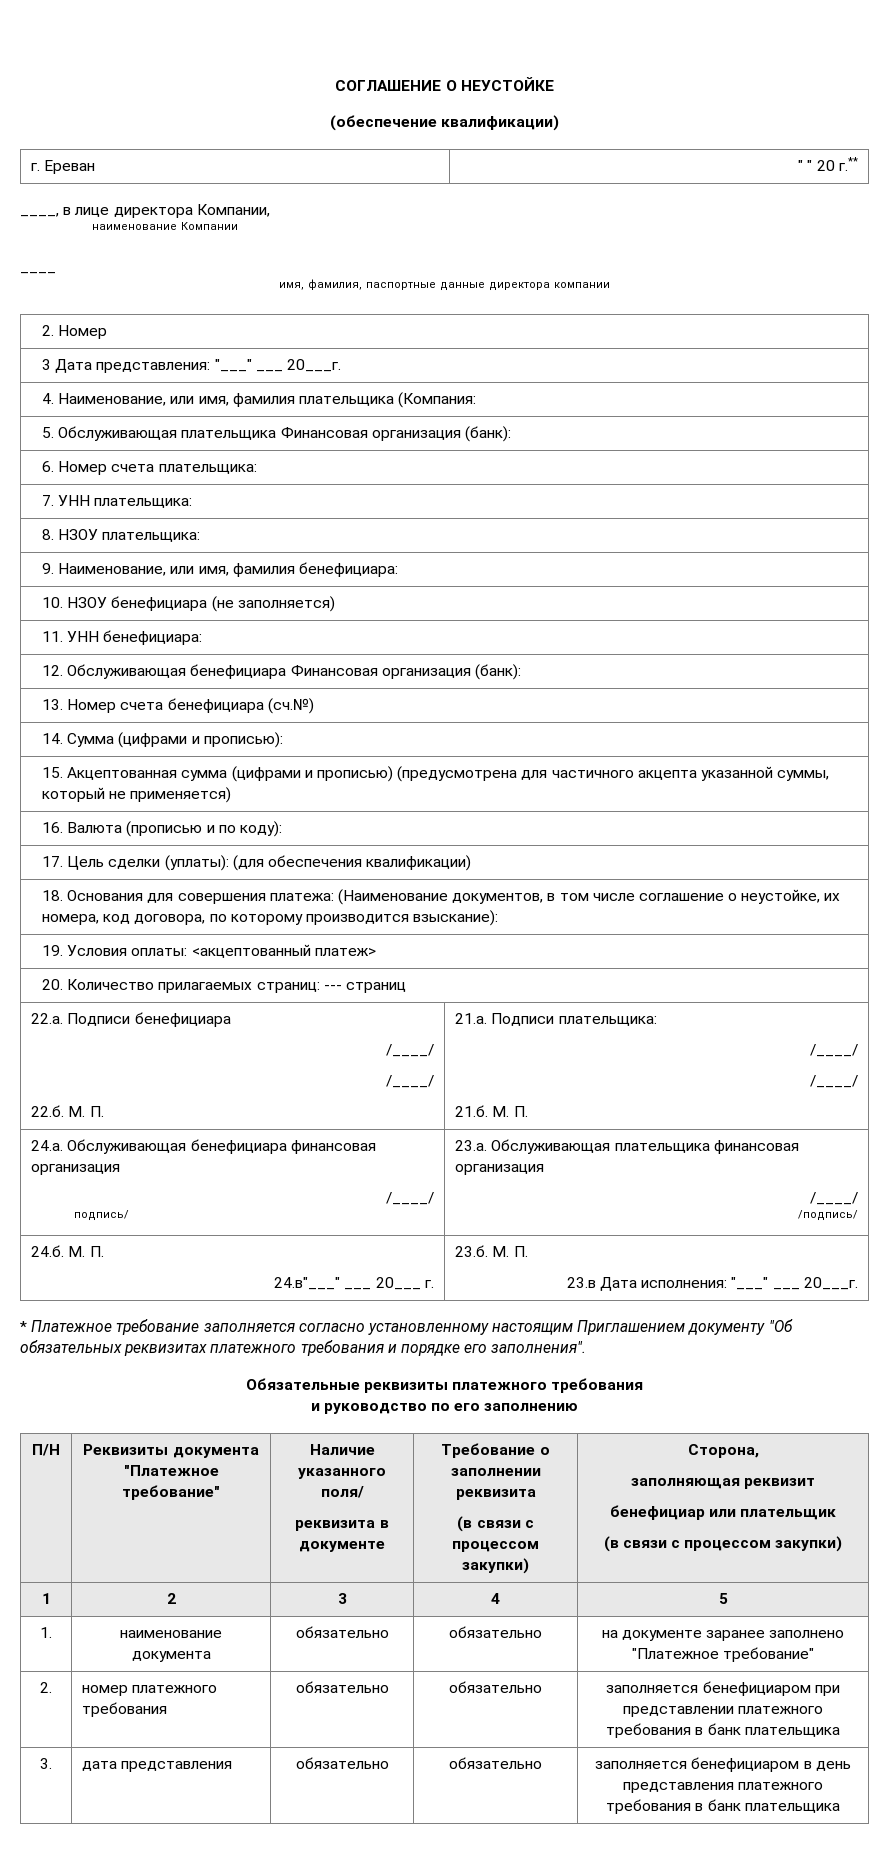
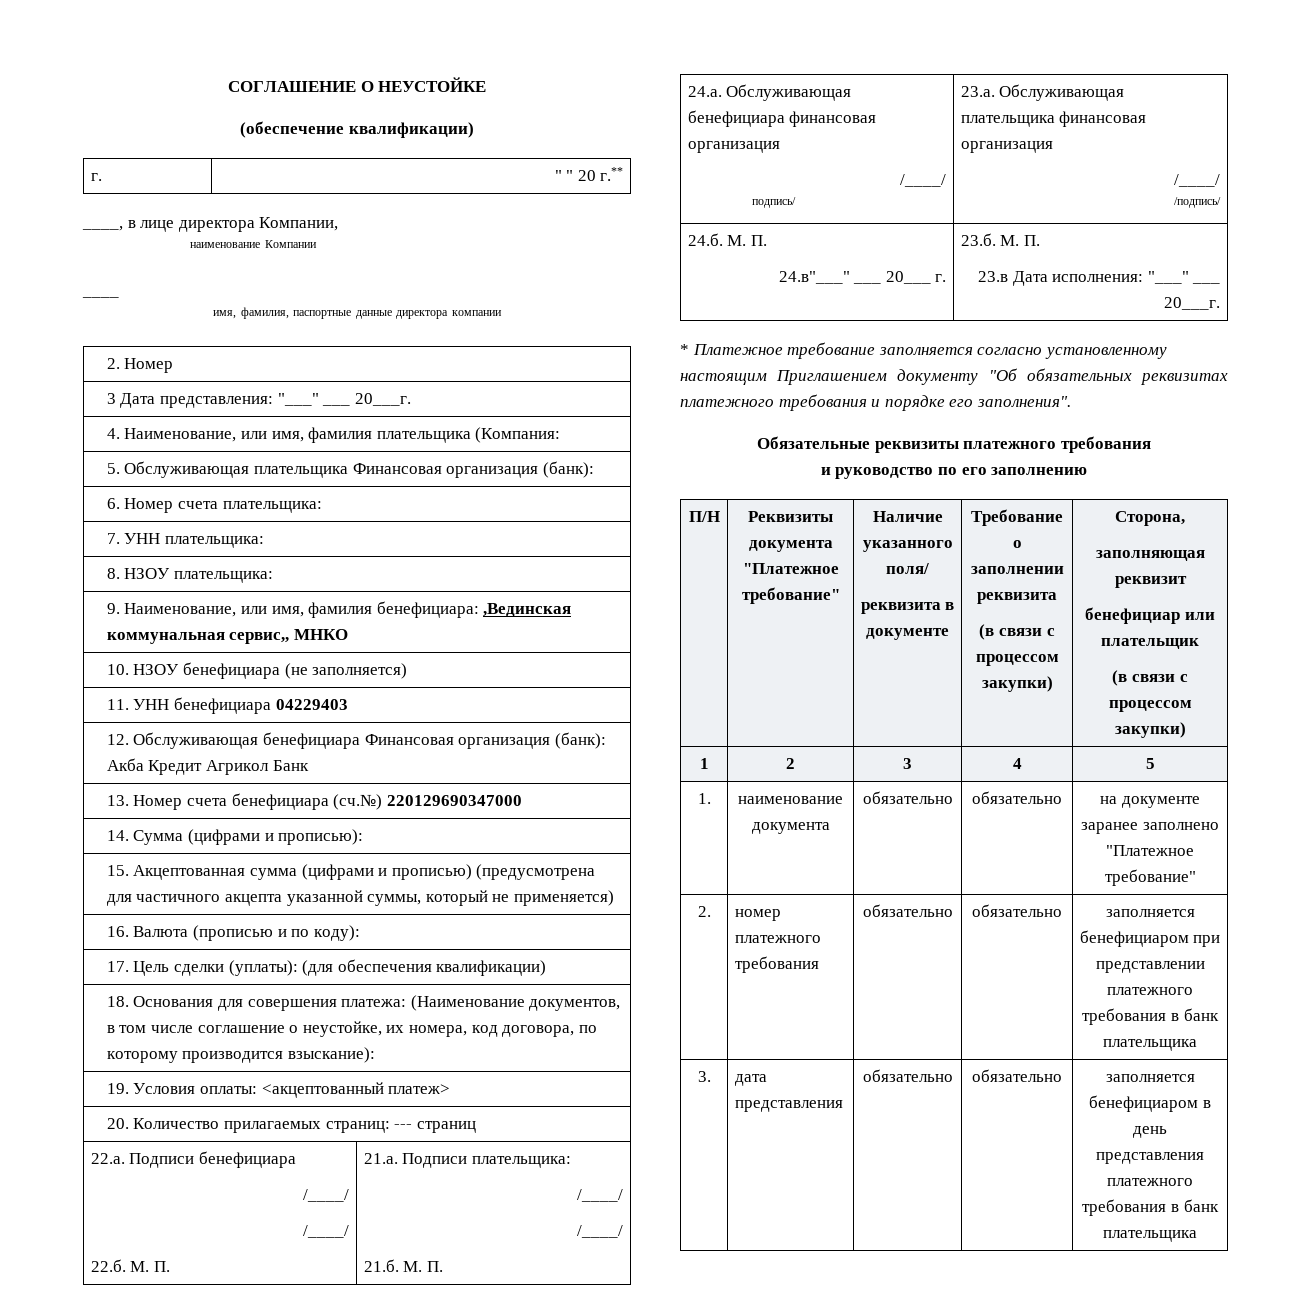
- г. Ереван | " " 20 г.**
+ г. | " " 20 г.**
- 9. Наименование, или имя, фамилия бенефициара:
+ 9. Наименование, или имя, фамилия бенефициара: ,Вединская коммунальная сервис,, МНКО
- 11. УНН бенефициара:
+ 11. УНН бенефициара 04229403
- 12. Обслуживающая бенефициара Финансовая организация (банк):
+ 12. Обслуживающая бенефициара Финансовая организация (банк): Акба Кредит Агрикол Банк
- 13. Номер счета бенефициара (сч.№)
+ 13. Номер счета бенефициара (сч.№) 220129690347000

